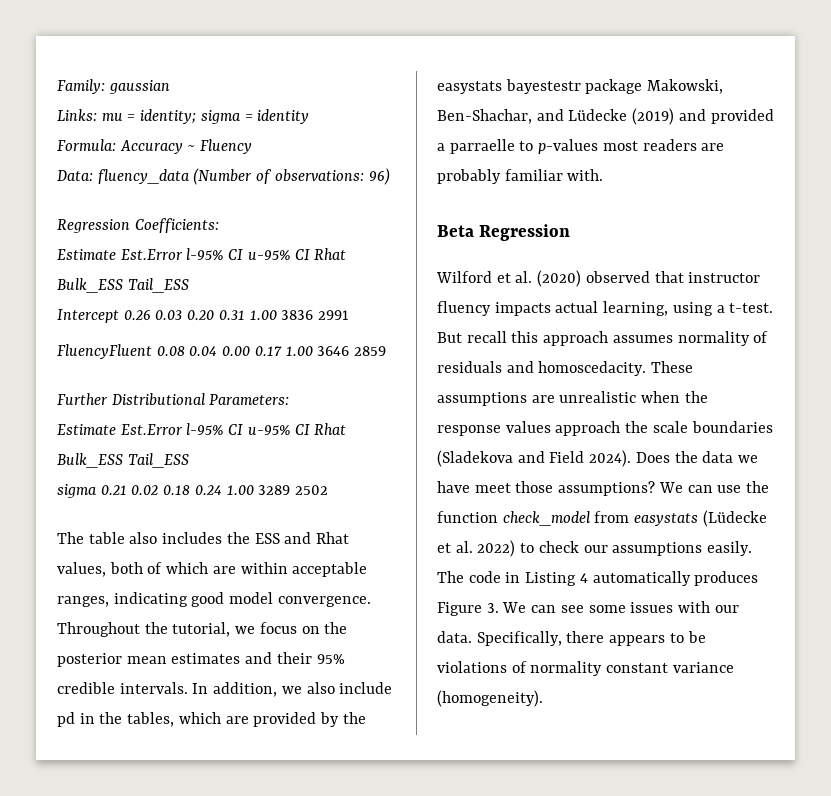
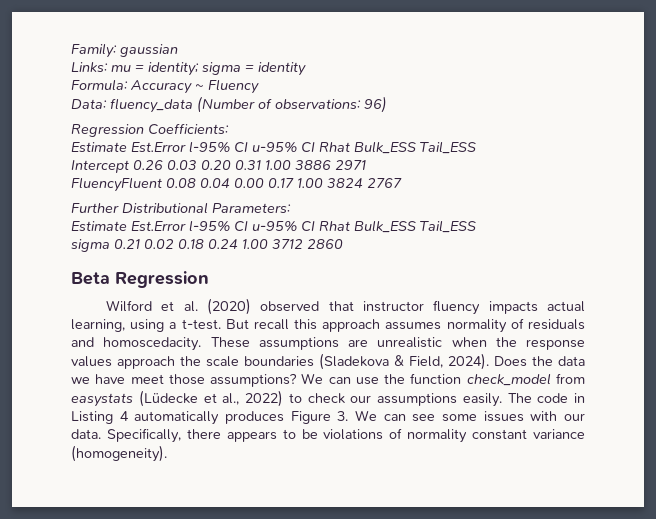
- Intercept 0.26 0.03 0.20 0.31 1.00 3836 2991
+ Intercept 0.26 0.03 0.20 0.31 1.00 3886 2971
- FluencyFluent 0.08 0.04 0.00 0.17 1.00 3646 2859
+ FluencyFluent 0.08 0.04 0.00 0.17 1.00 3824 2767
- sigma 0.21 0.02 0.18 0.24 1.00 3289 2502
- The table also includes the ESS and Rhat values, both of which are within acceptable ranges, indicating good model convergence. Throughout the tutorial, we focus on the posterior mean estimates and their 95% credible intervals. In addition, we also include pd in the tables, which are provided by the easystats bayestestr package Makowski, Ben-Shachar, and Lüdecke (2019) and provided a parraelle to p-values most readers are probably familiar with.
+ sigma 0.21 0.02 0.18 0.24 1.00 3712 2860
- These assumptions are unrealistic when the response values approach the scale boundaries (Sladekova and Field 2024).
+ These assumptions are unrealistic when the response values approach the scale boundaries (Sladekova & Field, 2024).
- We can use the function check_model from easystats (Lüdecke et al. 2022) to check our assumptions easily.
+ We can use the function check_model from easystats (Lüdecke et al., 2022) to check our assumptions easily.

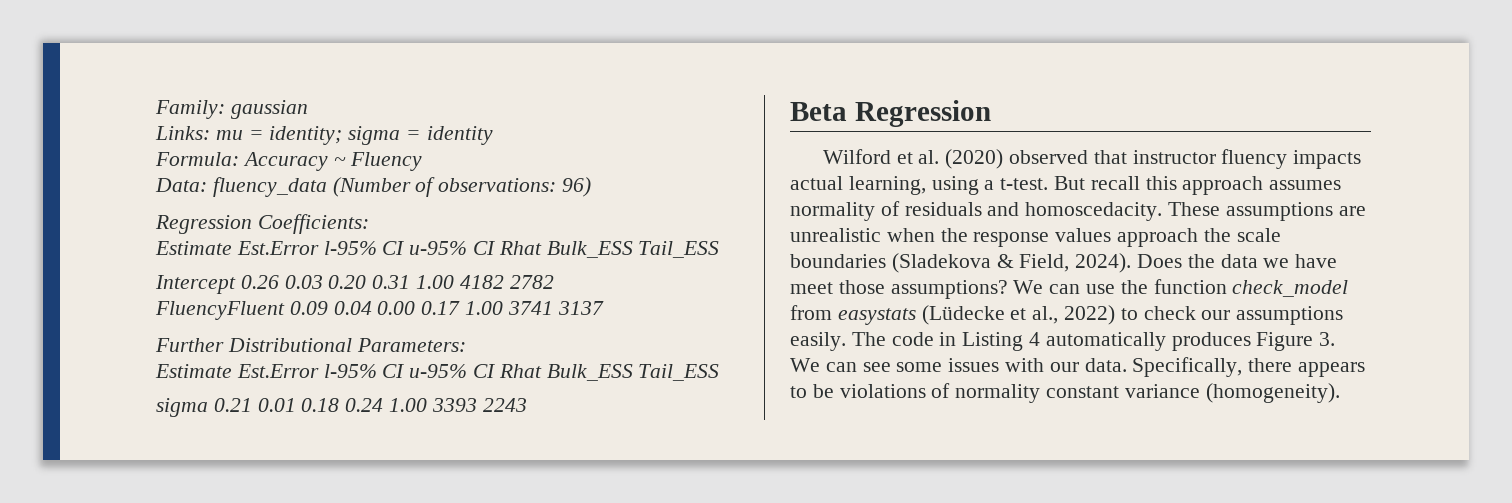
- Intercept 0.26 0.03 0.20 0.31 1.00 3886 2971
+ Intercept 0.26 0.03 0.20 0.31 1.00 4182 2782
- FluencyFluent 0.08 0.04 0.00 0.17 1.00 3824 2767
+ FluencyFluent 0.09 0.04 0.00 0.17 1.00 3741 3137
- sigma 0.21 0.02 0.18 0.24 1.00 3712 2860
+ sigma 0.21 0.01 0.18 0.24 1.00 3393 2243

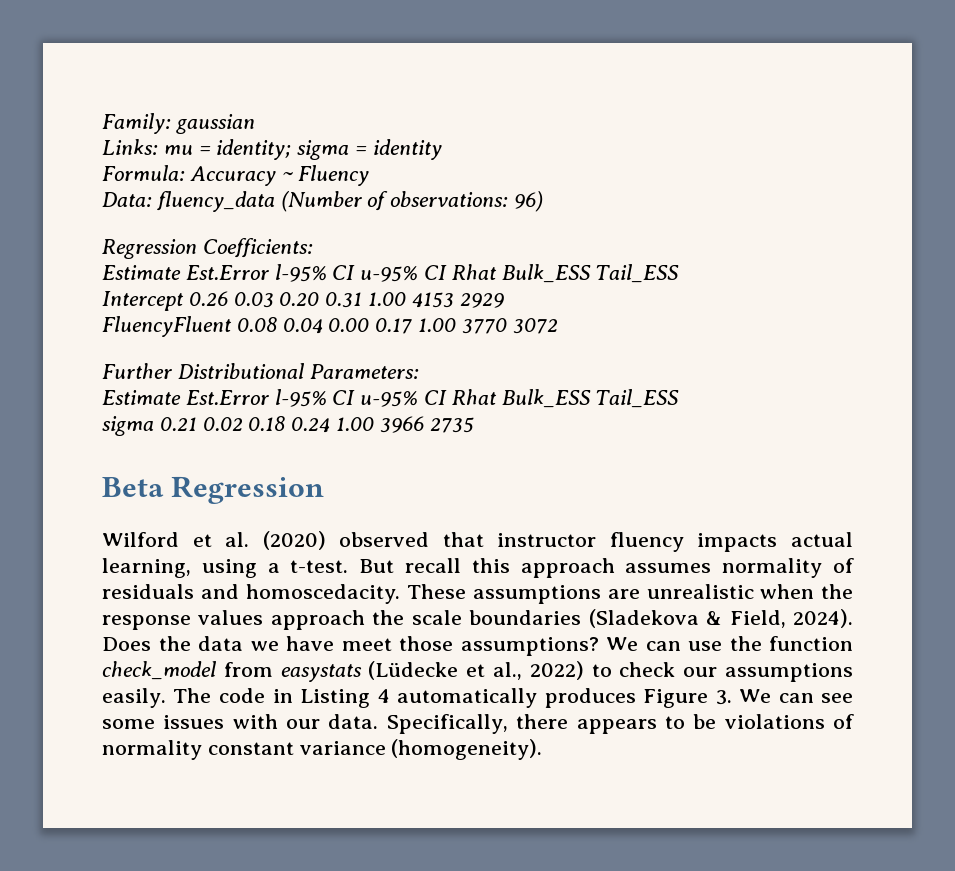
- Intercept 0.26 0.03 0.20 0.31 1.00 4182 2782
+ Intercept 0.26 0.03 0.20 0.31 1.00 4153 2929
- FluencyFluent 0.09 0.04 0.00 0.17 1.00 3741 3137
+ FluencyFluent 0.08 0.04 0.00 0.17 1.00 3770 3072
- sigma 0.21 0.01 0.18 0.24 1.00 3393 2243
+ sigma 0.21 0.02 0.18 0.24 1.00 3966 2735

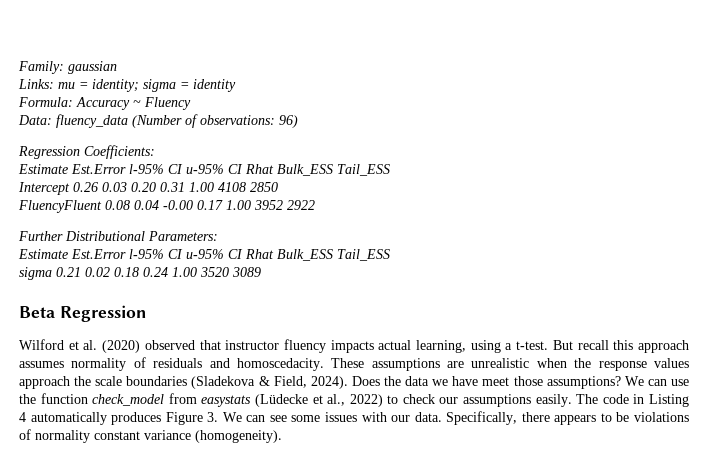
- Intercept 0.26 0.03 0.20 0.31 1.00 4153 2929
+ Intercept 0.26 0.03 0.20 0.31 1.00 4108 2850
- FluencyFluent 0.08 0.04 0.00 0.17 1.00 3770 3072
+ FluencyFluent 0.08 0.04 -0.00 0.17 1.00 3952 2922
- sigma 0.21 0.02 0.18 0.24 1.00 3966 2735
+ sigma 0.21 0.02 0.18 0.24 1.00 3520 3089

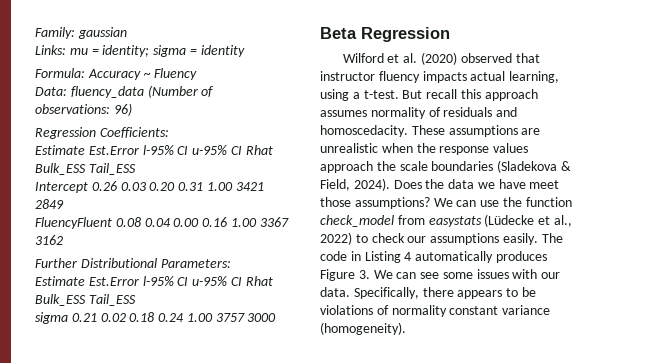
- Intercept 0.26 0.03 0.20 0.31 1.00 4108 2850
+ Intercept 0.26 0.03 0.20 0.31 1.00 3421 2849
- FluencyFluent 0.08 0.04 -0.00 0.17 1.00 3952 2922
+ FluencyFluent 0.08 0.04 0.00 0.16 1.00 3367 3162
- sigma 0.21 0.02 0.18 0.24 1.00 3520 3089
+ sigma 0.21 0.02 0.18 0.24 1.00 3757 3000

